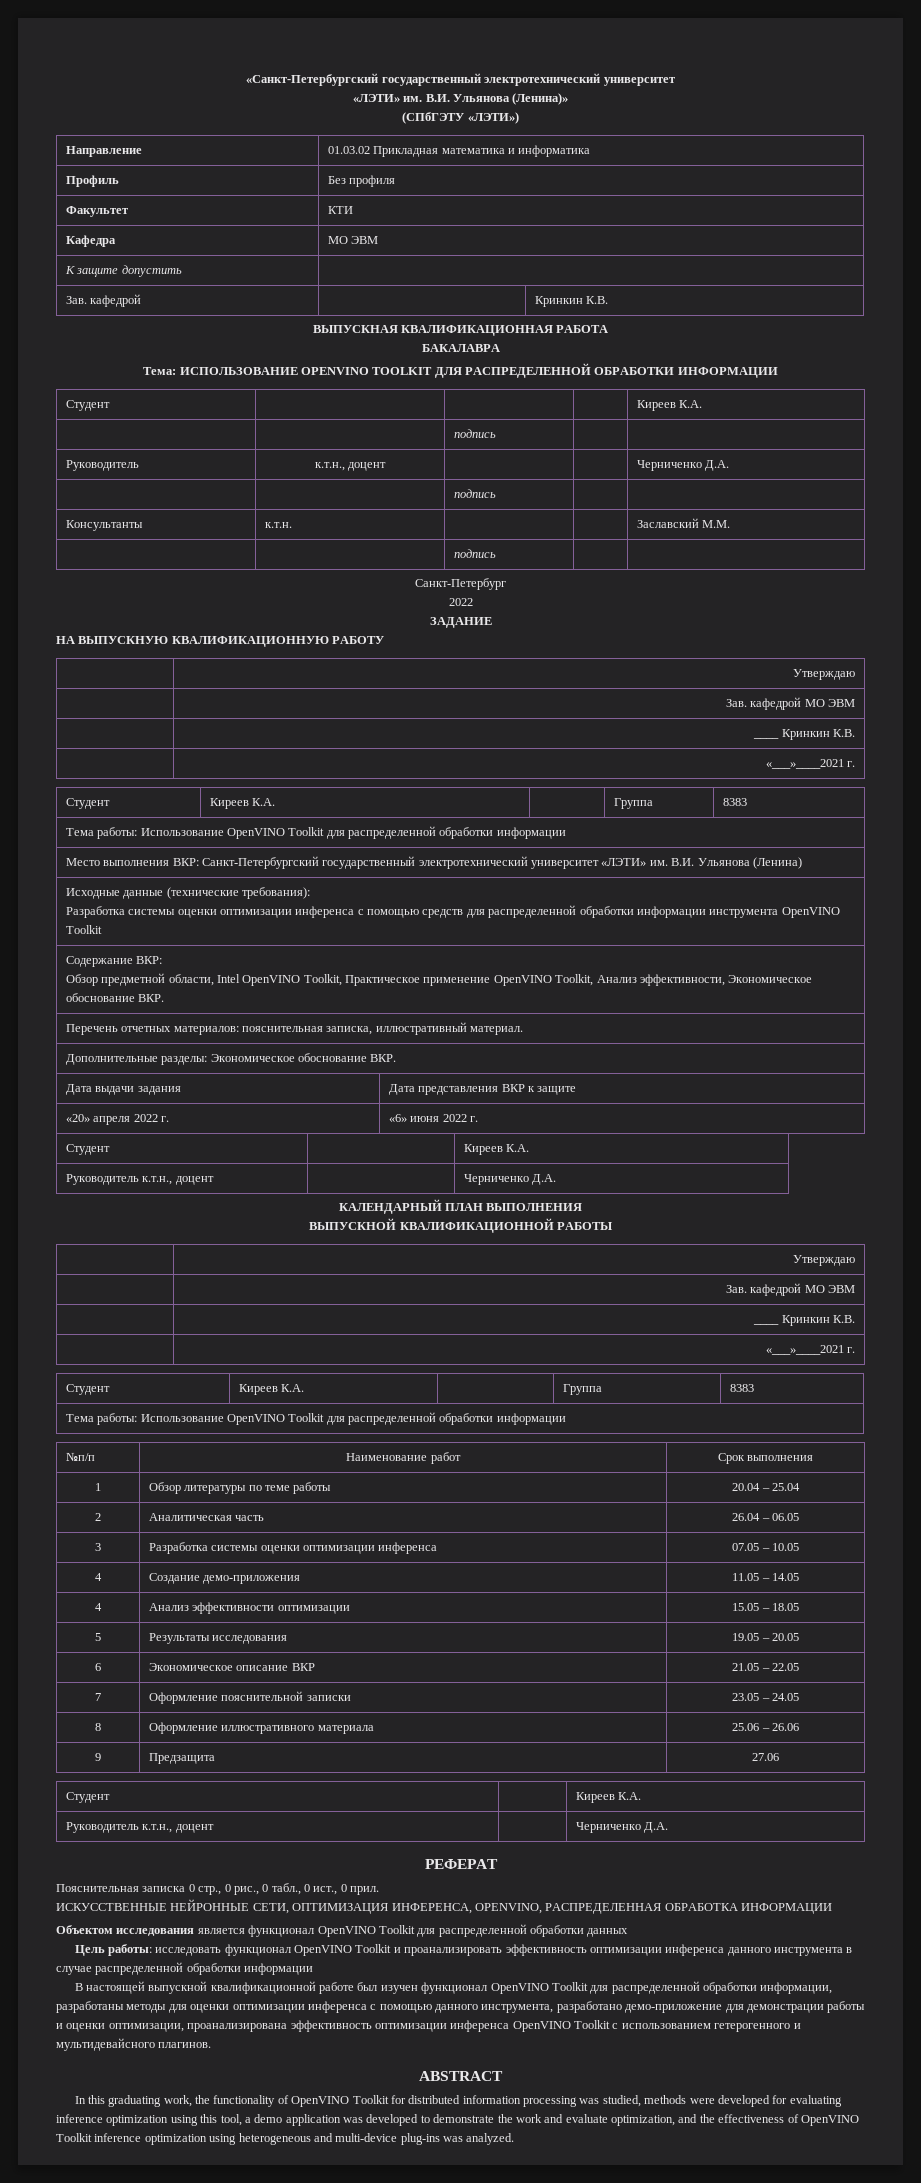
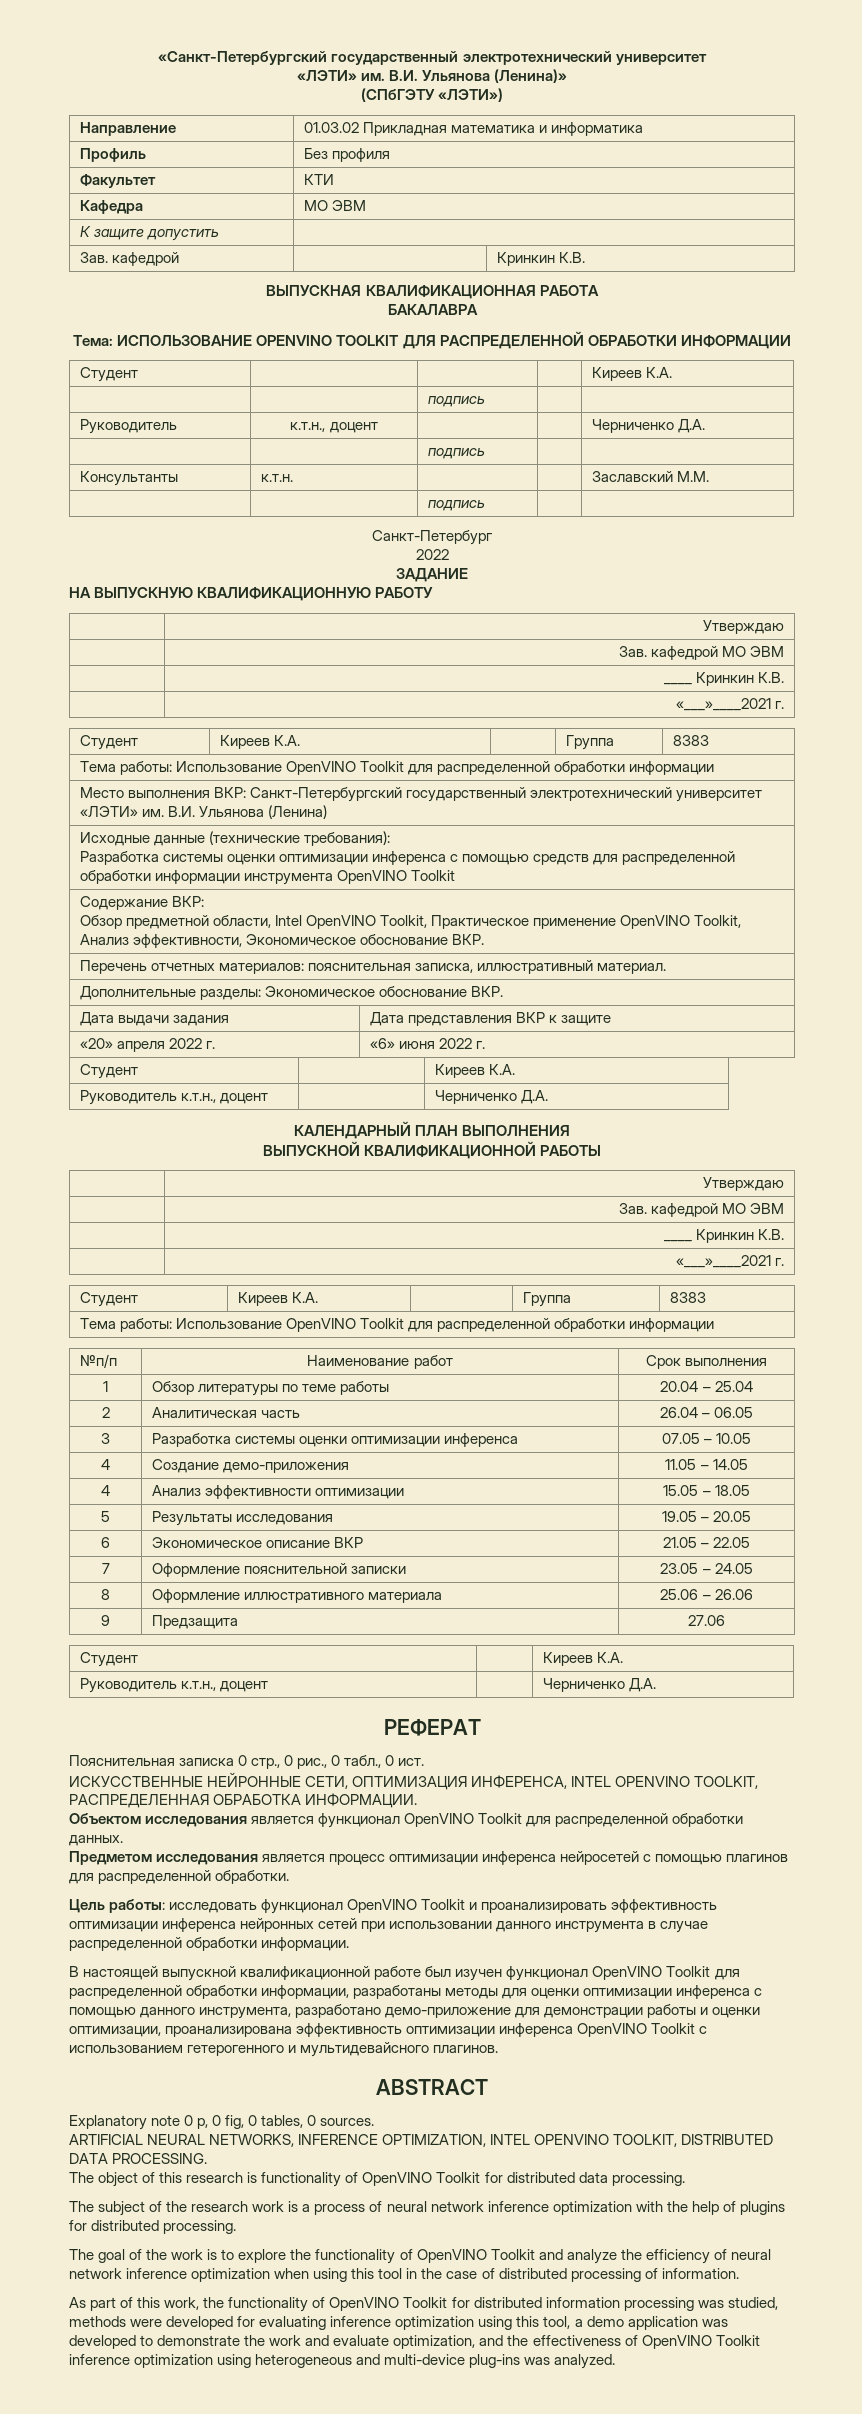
- Пояснительная записка 0 стр., 0 рис., 0 табл., 0 ист., 0 прил.
+ Пояснительная записка 0 стр., 0 рис., 0 табл., 0 ист.
- ИСКУССТВЕННЫЕ НЕЙРОННЫЕ СЕТИ, ОПТИМИЗАЦИЯ ИНФЕРЕНСА, OPENVINO, РАСПРЕДЕЛЕННАЯ ОБРАБОТКА ИНФОРМАЦИИ
+ ИСКУССТВЕННЫЕ НЕЙРОННЫЕ СЕТИ, ОПТИМИЗАЦИЯ ИНФЕРЕНСА, INTEL OPENVINO TOOLKIT, РАСПРЕДЕЛЕННАЯ ОБРАБОТКА ИНФОРМАЦИИ.
- Объектом исследования является функционал OpenVINO Toolkit для распределенной обработки данных
+ Объектом исследования является функционал OpenVINO Toolkit для распределенной обработки данных.
+ Предметом исследования является процесс оптимизации инференса нейросетей с помощью плагинов для распределенной обработки.
- Цель работы: исследовать функционал OpenVINO Toolkit и проанализировать эффективность оптимизации инференса данного инструмента в случае распределенной обработки информации
+ Цель работы: исследовать функционал OpenVINO Toolkit и проанализировать эффективность оптимизации инференса нейронных сетей при использовании данного инструмента в случае распределенной обработки информации.
- In this graduating work, the functionality of OpenVINO Toolkit for distributed information processing was studied, methods were developed for evaluating inference optimization using this tool, a demo application was developed to demonstrate the work and evaluate optimization, and the effectiveness of OpenVINO Toolkit inference optimization using heterogeneous and multi-device plug-ins was analyzed.
+ Explanatory note 0 p, 0 fig, 0 tables, 0 sources.
+ ARTIFICIAL NEURAL NETWORKS, INFERENCE OPTIMIZATION, INTEL OPENVINO TOOLKIT, DISTRIBUTED DATA PROCESSING.
+ The object of this research is functionality of OpenVINO Toolkit for distributed data processing.
+ The subject of the research work is a process of neural network inference optimization with the help of plugins for distributed processing.
+ The goal of the work is to explore the functionality of OpenVINO Toolkit and analyze the efficiency of neural network inference optimization when using this tool in the case of distributed processing of information.
+ As part of this work, the functionality of OpenVINO Toolkit for distributed information processing was studied, methods were developed for evaluating inference optimization using this tool, a demo application was developed to demonstrate the work and evaluate optimization, and the effectiveness of OpenVINO Toolkit inference optimization using heterogeneous and multi-device plug-ins was analyzed.

